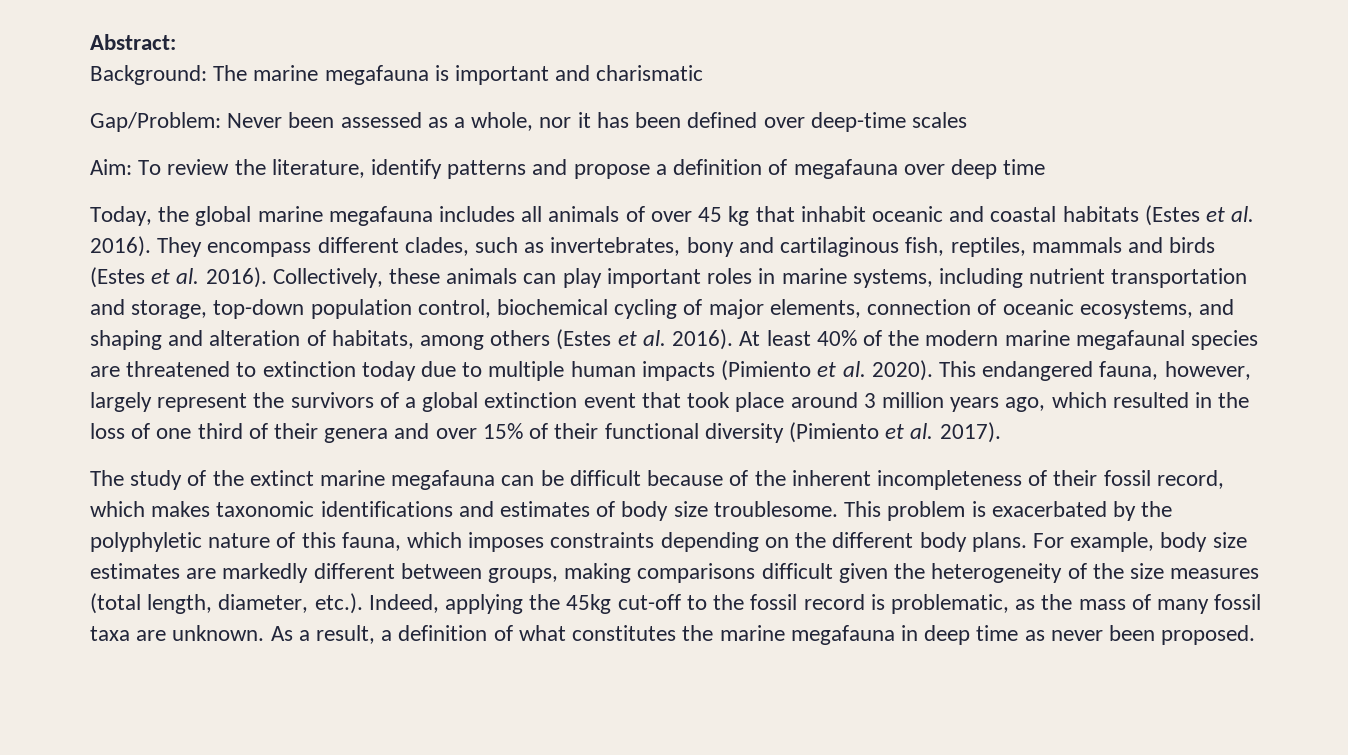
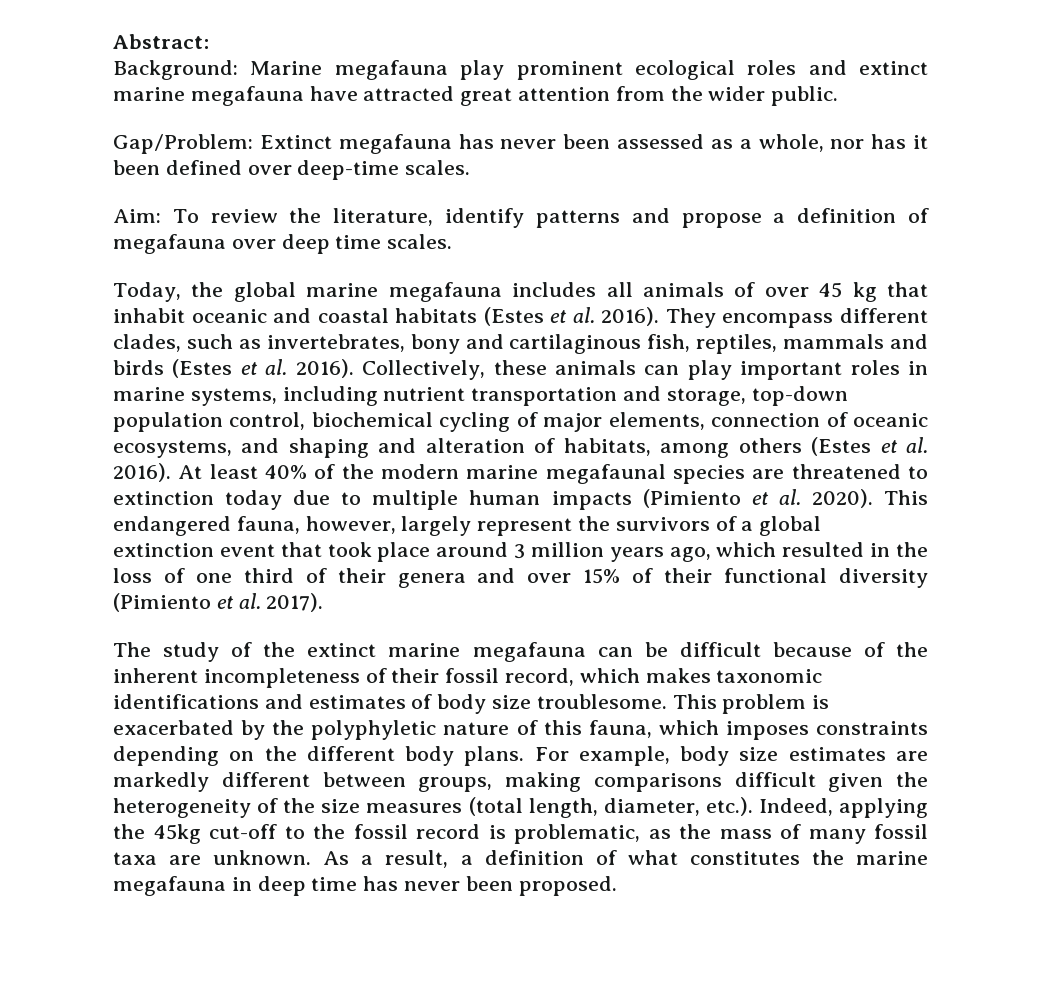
- Background: The marine megafauna is important and charismatic
- Gap/Problem: Never been assessed as a whole, nor it has been defined over deep-time scales
+ Background: Marine megafauna play prominent ecological roles and extinct marine megafauna have attracted great attention from the wider public.
+ Gap/Problem: Extinct megafauna has never been assessed as a whole, nor has it been defined over deep-time scales.
- Aim: To review the literature, identify patterns and propose a definition of megafauna over deep time
+ Aim: To review the literature, identify patterns and propose a definition of megafauna over deep time scales.
- As a result, a definition of what constitutes the marine megafauna in deep time as never been proposed.
+ As a result, a definition of what constitutes the marine megafauna in deep time has never been proposed.

